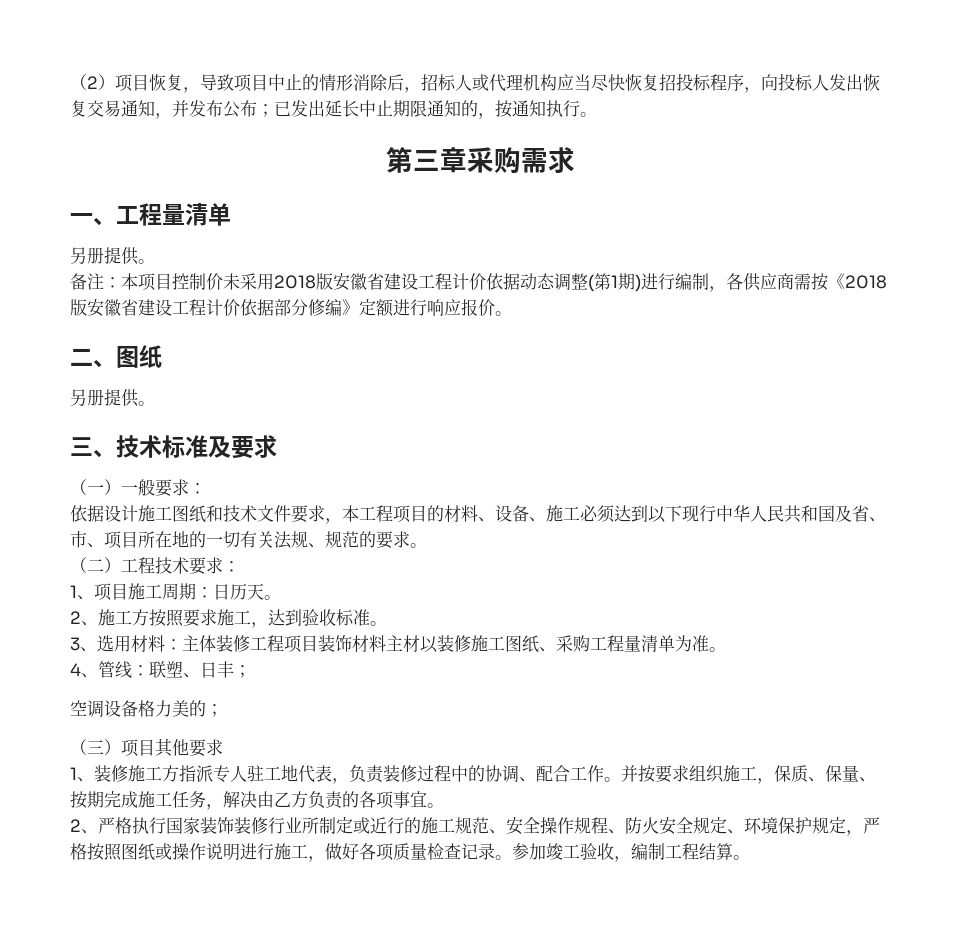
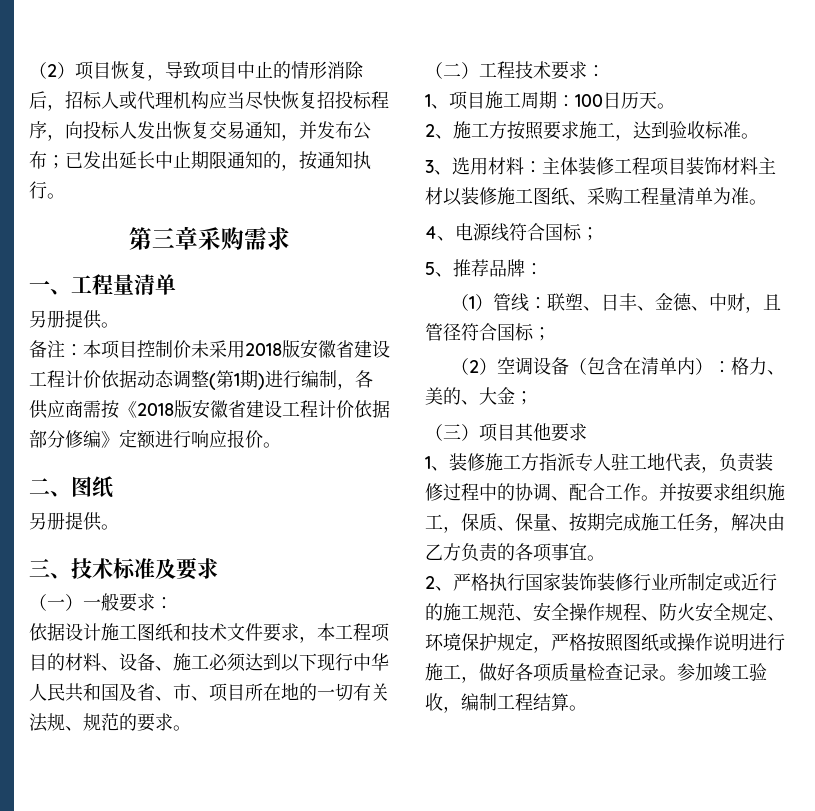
- 1、项目施工周期：日历天。
+ 1、项目施工周期：100日历天。
- 4、管线：联塑、日丰；
- 空调设备格力美的；
+ 4、电源线符合国标；
+ 5、推荐品牌：
+ （1）管线：联塑、日丰、金德、中财，且管径符合国标；
+ （2）空调设备（包含在清单内）：格力、美的、大金；

